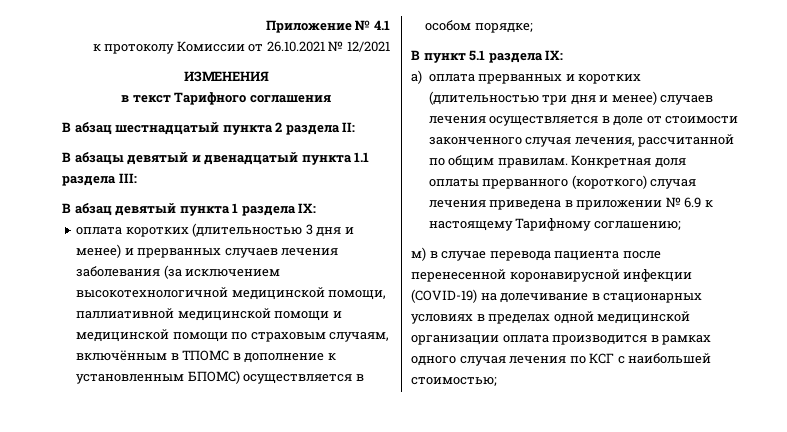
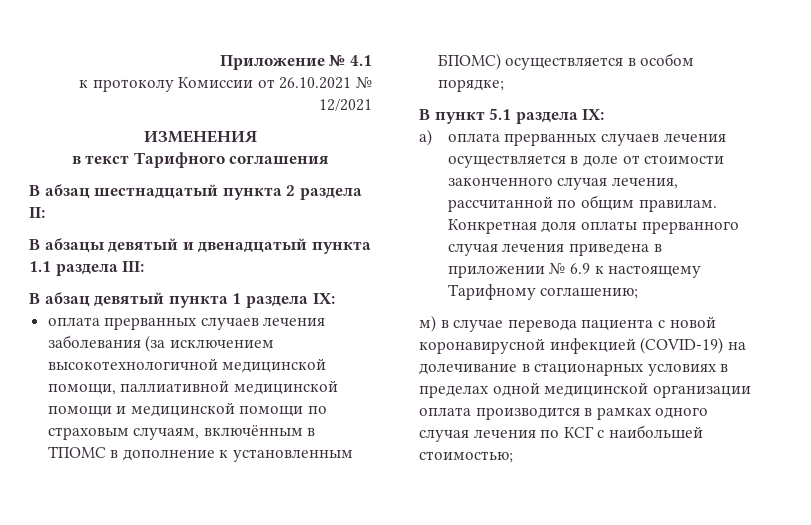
- оплата коротких (длительностью 3 дня и менее) и прерванных случаев лечения заболевания (за исключением высокотехнологичной медицинской помощи, паллиативной медицинской помощи и медицинской помощи по страховым случаям, включённым в ТПОМС в дополнение к установленным БПОМС) осуществляется в особом порядке;
+ оплата прерванных случаев лечения заболевания (за исключением высокотехнологичной медицинской помощи, паллиативной медицинской помощи и медицинской помощи по страховым случаям, включённым в ТПОМС в дополнение к установленным БПОМС) осуществляется в особом порядке;
- а) оплата прерванных и коротких (длительностью три дня и менее) случаев лечения осуществляется в доле от стоимости законченного случая лечения, рассчитанной по общим правилам.
+ а) оплата прерванных случаев лечения осуществляется в доле от стоимости законченного случая лечения, рассчитанной по общим правилам.
- Конкретная доля оплаты прерванного (короткого) случая лечения приведена в приложении № 6.9 к настоящему Тарифному соглашению;
+ Конкретная доля оплаты прерванного случая лечения приведена в приложении № 6.9 к настоящему Тарифному соглашению;
- м) в случае перевода пациента после перенесенной коронавирусной инфекции (COVID-19) на долечивание в стационарных условиях в пределах одной медицинской организации оплата производится в рамках одного случая лечения по КСГ с наибольшей стоимостью;
+ м) в случае перевода пациента с новой коронавирусной инфекцией (COVID-19) на долечивание в стационарных условиях в пределах одной медицинской организации оплата производится в рамках одного случая лечения по КСГ с наибольшей стоимостью;

